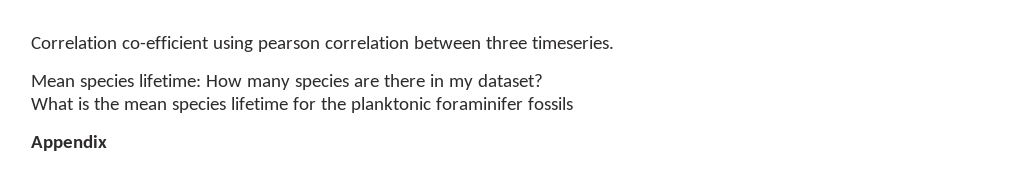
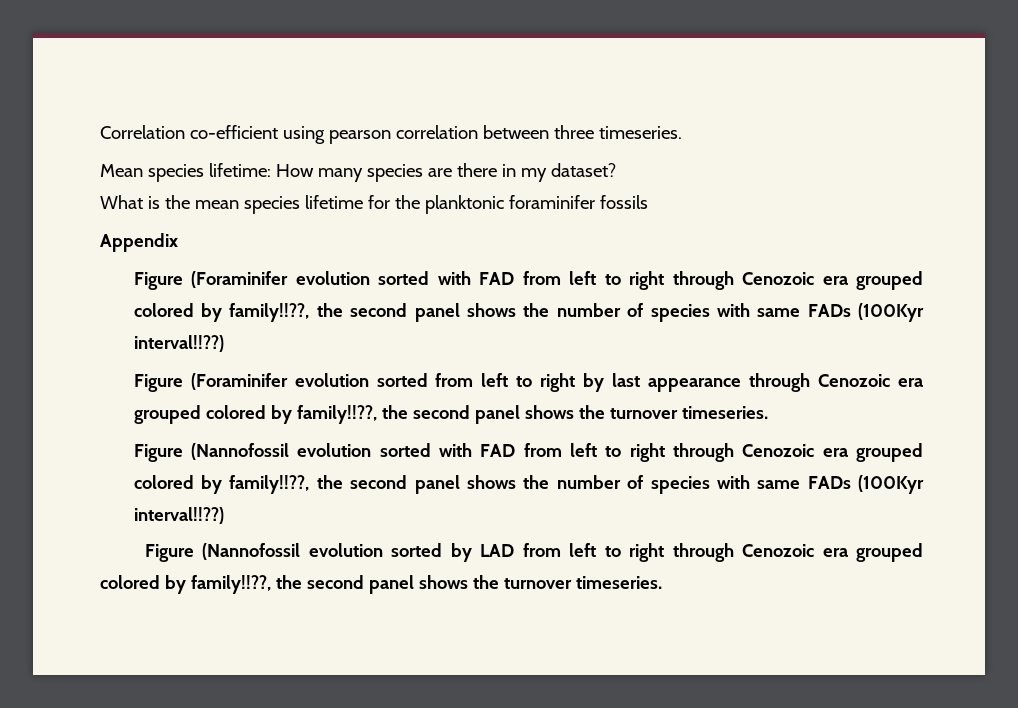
+ Figure (Foraminifer evolution sorted with FAD from left to right through Cenozoic era grouped colored by family!!??, the second panel shows the number of species with same FADs (100Kyr interval!!??)
+ Figure (Foraminifer evolution sorted from left to right by last appearance through Cenozoic era grouped colored by family!!??, the second panel shows the turnover timeseries.
+ Figure (Nannofossil evolution sorted with FAD from left to right through Cenozoic era grouped colored by family!!??, the second panel shows the number of species with same FADs (100Kyr interval!!??)
+ Figure (Nannofossil evolution sorted by LAD from left to right through Cenozoic era grouped colored by family!!??, the second panel shows the turnover timeseries.

